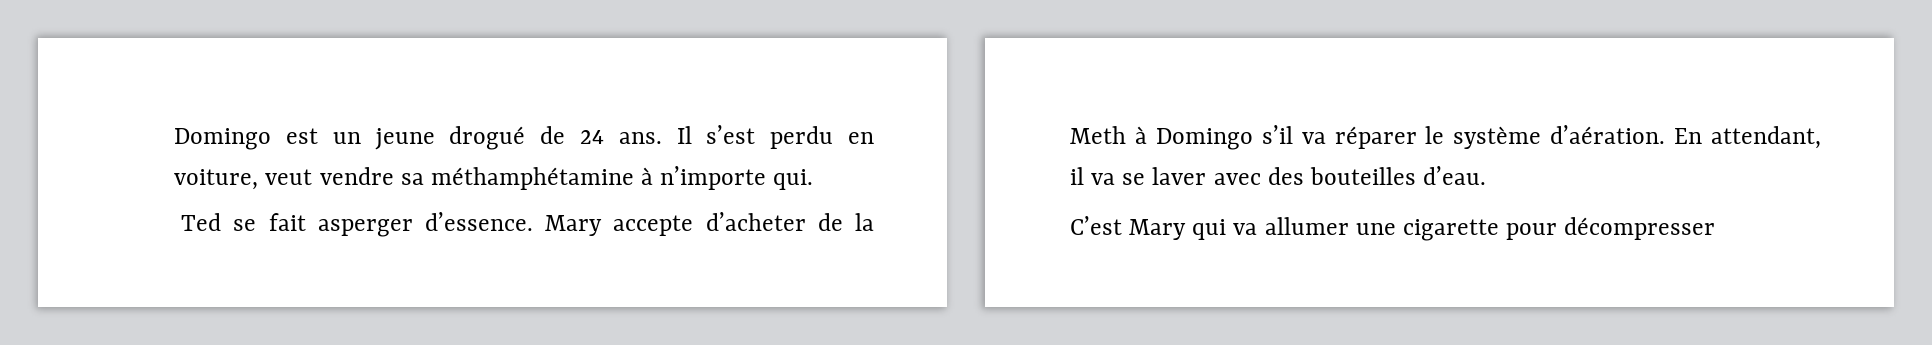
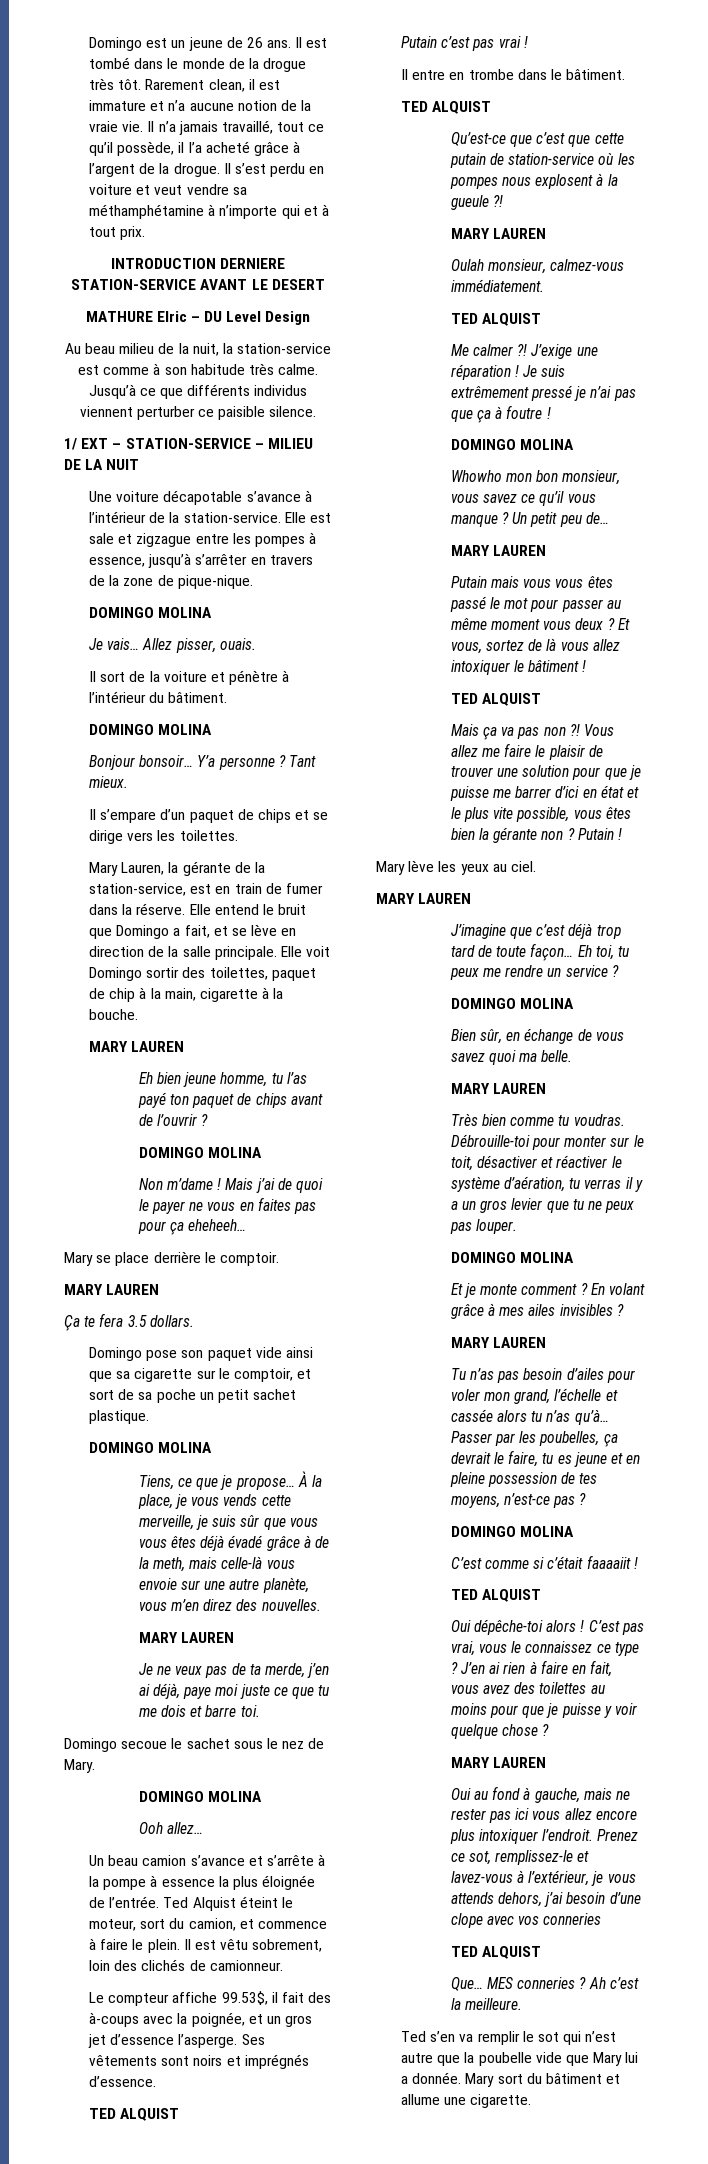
- Domingo est un jeune drogué de 24 ans.
+ Domingo est un jeune de 26 ans. Il est tombé dans le monde de la drogue très tôt. Rarement clean, il est immature et n’a aucune notion de la vraie vie. Il n’a jamais travaillé, tout ce qu’il possède, il l’a acheté grâce à l’argent de la drogue.
- Il s’est perdu en voiture, veut vendre sa méthamphétamine à n’importe qui.
- Ted se fait asperger d’essence. Mary accepte d’acheter de la Meth à Domingo s’il va réparer le système d’aération. En attendant, il va se laver avec des bouteilles d’eau.
- C’est Mary qui va allumer une cigarette pour décompresser
+ Il s’est perdu en voiture et veut vendre sa méthamphétamine à n’importe qui et à tout prix.
+ INTRODUCTION DERNIERE STATION-SERVICE AVANT LE DESERT
+ MATHURE Elric – DU Level Design
+ Au beau milieu de la nuit, la station-service est comme à son habitude très calme. Jusqu’à ce que différents individus viennent perturber ce paisible silence.
+ 1/ EXT – STATION-SERVICE – MILIEU DE LA NUIT
+ Une voiture décapotable s’avance à l’intérieur de la station-service. Elle est sale et zigzague entre les pompes à essence, jusqu’à s’arrêter en travers de la zone de pique-nique.
+ DOMINGO MOLINA
+ Je vais… Allez pisser, ouais.
+ Il sort de la voiture et pénètre à l’intérieur du bâtiment.
+ DOMINGO MOLINA
+ Bonjour bonsoir… Y’a personne ? Tant mieux.
+ Il s’empare d’un paquet de chips et se dirige vers les toilettes.
+ Mary Lauren, la gérante de la station-service, est en train de fumer dans la réserve. Elle entend le bruit que Domingo a fait, et se lève en direction de la salle principale. Elle voit Domingo sortir des toilettes, paquet de chip à la main, cigarette à la bouche.
+ MARY LAUREN
+ Eh bien jeune homme, tu l’as payé ton paquet de chips avant de l’ouvrir ?
+ DOMINGO MOLINA
+ Non m’dame ! Mais j’ai de quoi le payer ne vous en faites pas pour ça eheheeh…
+ Mary se place derrière le comptoir.
+ MARY LAUREN
+ Ça te fera 3.5 dollars.
+ Domingo pose son paquet vide ainsi que sa cigarette sur le comptoir, et sort de sa poche un petit sachet plastique.
+ DOMINGO MOLINA
+ Tiens, ce que je propose… À la place, je vous vends cette merveille, je suis sûr que vous vous êtes déjà évadé grâce à de la meth, mais celle-là vous envoie sur une autre planète, vous m’en direz des nouvelles.
+ MARY LAUREN
+ Je ne veux pas de ta merde, j’en ai déjà, paye moi juste ce que tu me dois et barre toi.
+ Domingo secoue le sachet sous le nez de Mary.
+ DOMINGO MOLINA
+ Ooh allez…
+ Un beau camion s’avance et s’arrête à la pompe à essence la plus éloignée de l’entrée. Ted Alquist éteint le moteur, sort du camion, et commence à faire le plein. Il est vêtu sobrement, loin des clichés de camionneur.
+ Le compteur affiche 99.53$, il fait des à-coups avec la poignée, et un gros jet d’essence l’asperge. Ses vêtements sont noirs et imprégnés d’essence.
+ TED ALQUIST
+ Putain c’est pas vrai !
+ Il entre en trombe dans le bâtiment.
+ TED ALQUIST
+ Qu’est-ce que c’est que cette putain de station-service où les pompes nous explosent à la gueule ?!
+ MARY LAUREN
+ Oulah monsieur, calmez-vous immédiatement.
+ TED ALQUIST
+ Me calmer ?! J’exige une réparation ! Je suis extrêmement pressé je n’ai pas que ça à foutre !
+ DOMINGO MOLINA
+ Whowho mon bon monsieur, vous savez ce qu’il vous manque ? Un petit peu de…
+ MARY LAUREN
+ Putain mais vous vous êtes passé le mot pour passer au même moment vous deux ? Et vous, sortez de là vous allez intoxiquer le bâtiment !
+ TED ALQUIST
+ Mais ça va pas non ?! Vous allez me faire le plaisir de trouver une solution pour que je puisse me barrer d’ici en état et le plus vite possible, vous êtes bien la gérante non ? Putain !
+ Mary lève les yeux au ciel.
+ MARY LAUREN
+ J’imagine que c’est déjà trop tard de toute façon… Eh toi, tu peux me rendre un service ?
+ DOMINGO MOLINA
+ Bien sûr, en échange de vous savez quoi ma belle.
+ MARY LAUREN
+ Très bien comme tu voudras. Débrouille-toi pour monter sur le toit, désactiver et réactiver le système d’aération, tu verras il y a un gros levier que tu ne peux pas louper.
+ DOMINGO MOLINA
+ Et je monte comment ? En volant grâce à mes ailes invisibles ?
+ MARY LAUREN
+ Tu n’as pas besoin d’ailes pour voler mon grand, l’échelle et cassée alors tu n’as qu’à… Passer par les poubelles, ça devrait le faire, tu es jeune et en pleine possession de tes moyens, n’est-ce pas ?
+ DOMINGO MOLINA
+ C’est comme si c’était faaaaiit !
+ TED ALQUIST
+ Oui dépêche-toi alors ! C’est pas vrai, vous le connaissez ce type ? J’en ai rien à faire en fait, vous avez des toilettes au moins pour que je puisse y voir quelque chose ?
+ MARY LAUREN
+ Oui au fond à gauche, mais ne rester pas ici vous allez encore plus intoxiquer l’endroit. Prenez ce sot, remplissez-le et lavez-vous à l’extérieur, je vous attends dehors, j’ai besoin d’une clope avec vos conneries
+ TED ALQUIST
+ Que… MES conneries ? Ah c’est la meilleure.
+ Ted s’en va remplir le sot qui n’est autre que la poubelle vide que Mary lui a donnée. Mary sort du bâtiment et allume une cigarette.

